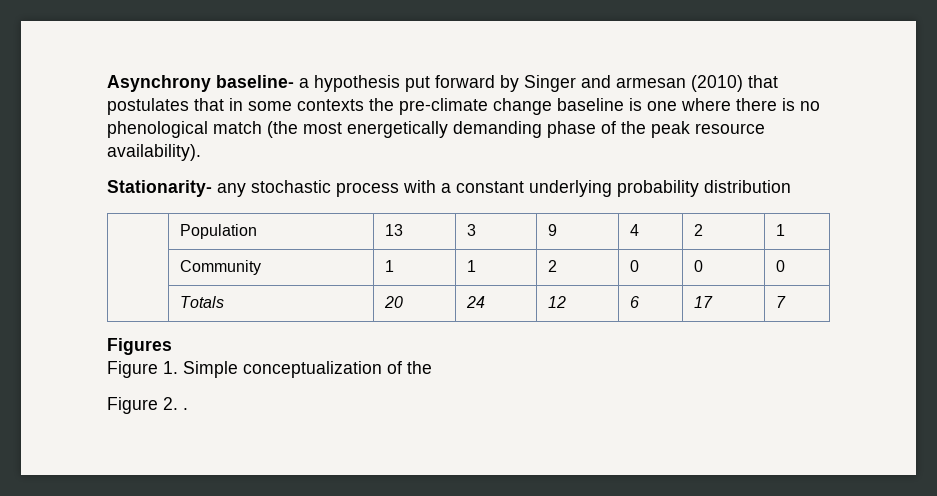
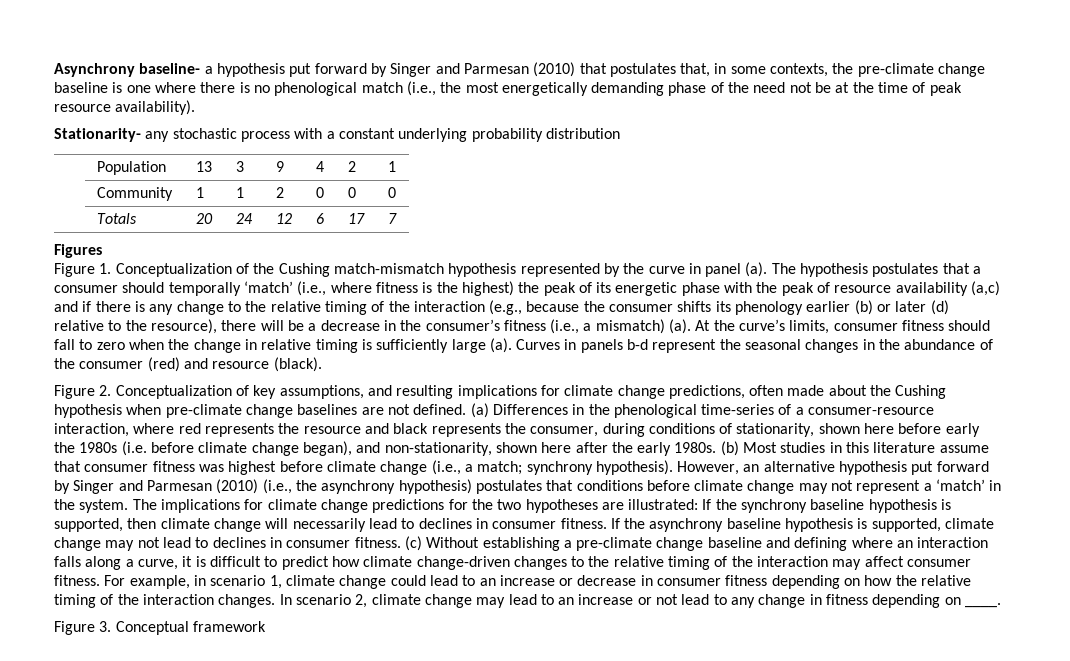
- Asynchrony baseline- a hypothesis put forward by Singer and armesan (2010) that postulates that in some contexts the pre-climate change baseline is one where there is no phenological match (the most energetically demanding phase of the peak resource availability).
+ Asynchrony baseline- a hypothesis put forward by Singer and Parmesan (2010) that postulates that, in some contexts, the pre-climate change baseline is one where there is no phenological match (i.e., the most energetically demanding phase of the need not be at the time of peak resource availability).
- Figure 1. Simple conceptualization of the
- Figure 2. .
+ Figure 1. Conceptualization of the Cushing match-mismatch hypothesis represented by the curve in panel (a). The hypothesis postulates that a consumer should temporally ‘match’ (i.e., where fitness is the highest) the peak of its energetic phase with the peak of resource availability (a,c) and if there is any change to the relative timing of the interaction (e.g., because the consumer shifts its phenology earlier (b) or later (d) relative to the resource), there will be a decrease in the consumer’s fitness (i.e., a mismatch) (a). At the curve’s limits, consumer fitness should fall to zero when the change in relative timing is sufficiently large (a). Curves in panels b-d represent the seasonal changes in the abundance of the consumer (red) and resource (black).
+ Figure 2. Conceptualization of key assumptions, and resulting implications for climate change predictions, often made about the Cushing hypothesis when pre-climate change baselines are not defined. (a) Differences in the phenological time-series of a consumer-resource interaction, where red represents the resource and black represents the consumer, during conditions of stationarity, shown here before early the 1980s (i.e. before climate change began), and non-stationarity, shown here after the early 1980s. (b) Most studies in this literature assume that consumer fitness was highest before climate change (i.e., a match; synchrony hypothesis). However, an alternative hypothesis put forward by Singer and Parmesan (2010) (i.e., the asynchrony hypothesis) postulates that conditions before climate change may not represent a ‘match’ in the system. The implications for climate change predictions for the two hypotheses are illustrated: If the synchrony baseline hypothesis is supported, then climate change will necessarily lead to declines in consumer fitness. If the asynchrony baseline hypothesis is supported, climate change may not lead to declines in consumer fitness. (c) Without establishing a pre-climate change baseline and defining where an interaction falls along a curve, it is difficult to predict how climate change-driven changes to the relative timing of the interaction may affect consumer fitness. For example, in scenario 1, climate change could lead to an increase or decrease in consumer fitness depending on how the relative timing of the interaction changes. In scenario 2, climate change may lead to an increase or not lead to any change in fitness depending on ____.
+ Figure 3. Conceptual framework

